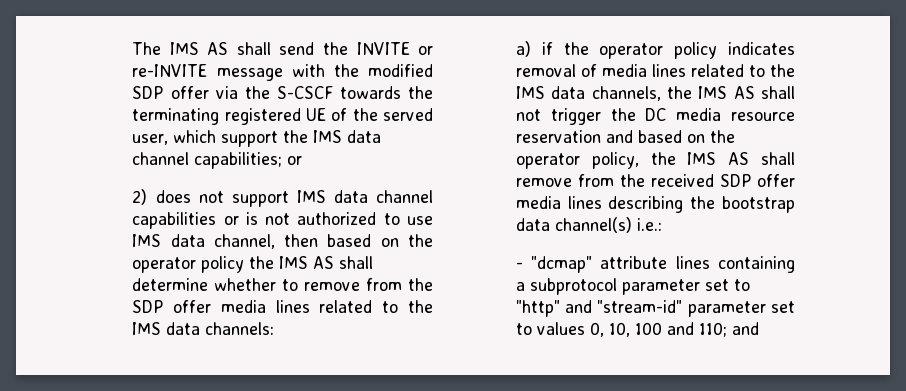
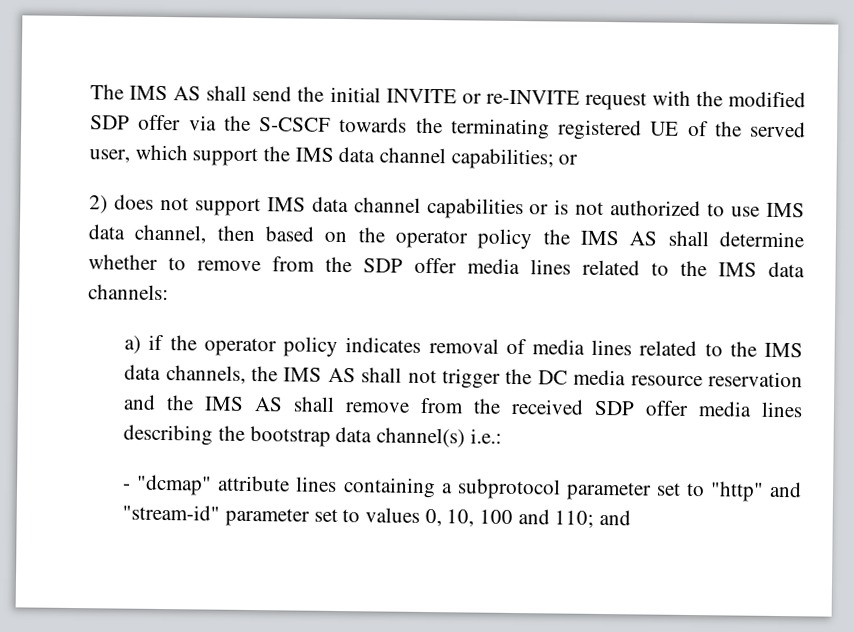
- The IMS AS shall send the INVITE or re-INVITE message with the modified SDP offer via the S-CSCF towards the terminating registered UE of the served user, which support the IMS data channel capabilities; or
+ The IMS AS shall send the initial INVITE or re-INVITE request with the modified SDP offer via the S-CSCF towards the terminating registered UE of the served user, which support the IMS data channel capabilities; or
- a) if the operator policy indicates removal of media lines related to the IMS data channels, the IMS AS shall not trigger the DC media resource reservation and based on the operator policy, the IMS AS shall remove from the received SDP offer media lines describing the bootstrap data channel(s) i.e.:
+ a) if the operator policy indicates removal of media lines related to the IMS data channels, the IMS AS shall not trigger the DC media resource reservation and the IMS AS shall remove from the received SDP offer media lines describing the bootstrap data channel(s) i.e.:

